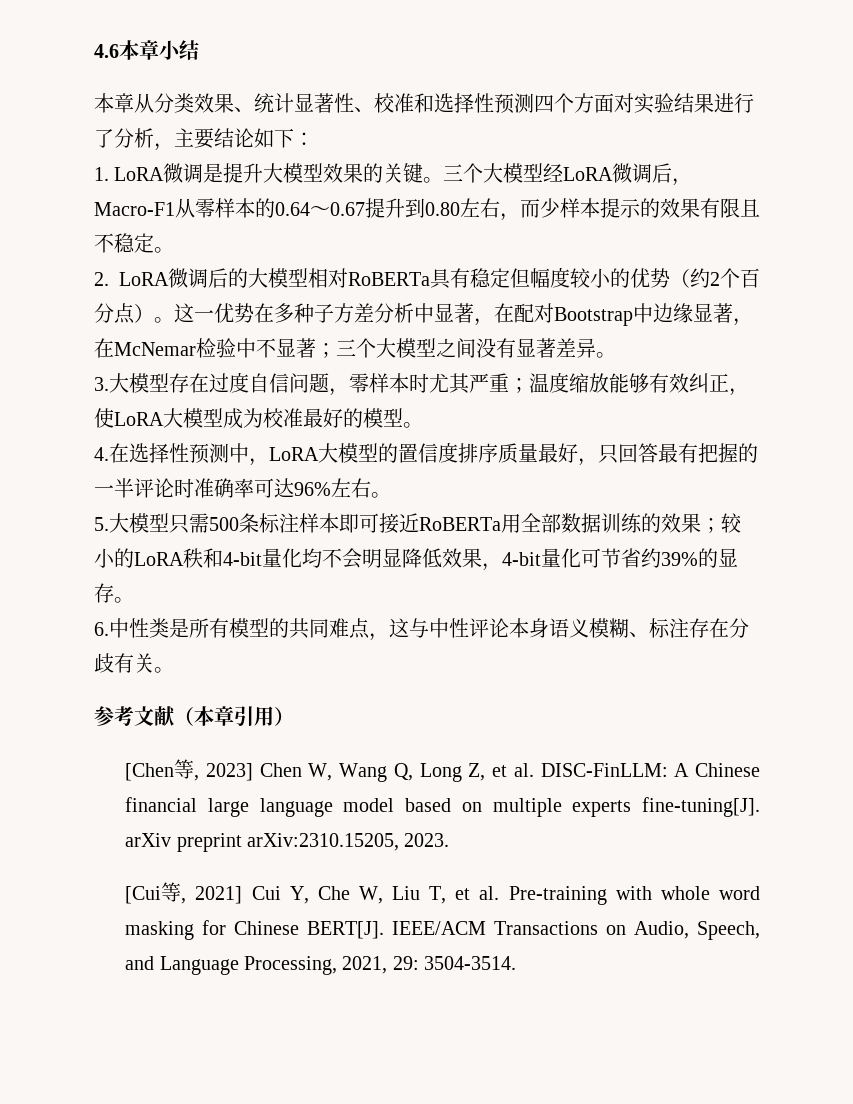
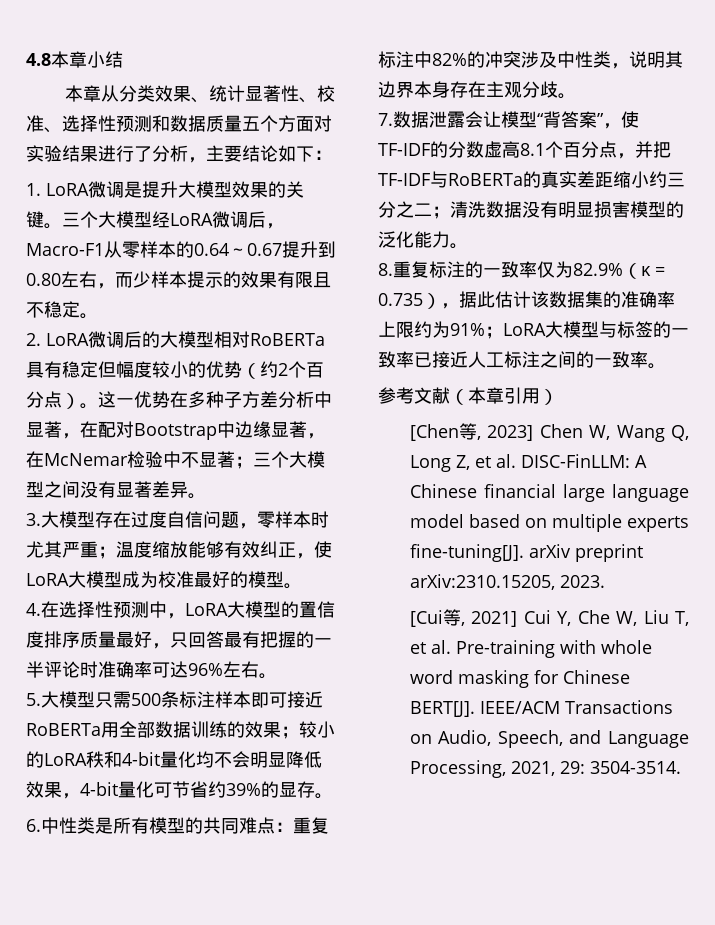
- 4.6本章小结
+ 4.8本章小结
- 本章从分类效果、统计显著性、校准和选择性预测四个方面对实验结果进行了分析，主要结论如下：
+ 本章从分类效果、统计显著性、校准、选择性预测和数据质量五个方面对实验结果进行了分析，主要结论如下：
- 6.中性类是所有模型的共同难点，这与中性评论本身语义模糊、标注存在分歧有关。
+ 6.中性类是所有模型的共同难点：重复标注中82%的冲突涉及中性类，说明其边界本身存在主观分歧。
+ 7.数据泄露会让模型“背答案”，使TF-IDF的分数虚高8.1个百分点，并把TF-IDF与RoBERTa的真实差距缩小约三分之二；清洗数据没有明显损害模型的泛化能力。
+ 8.重复标注的一致率仅为82.9%（κ = 0.735），据此估计该数据集的准确率上限约为91%；LoRA大模型与标签的一致率已接近人工标注之间的一致率。

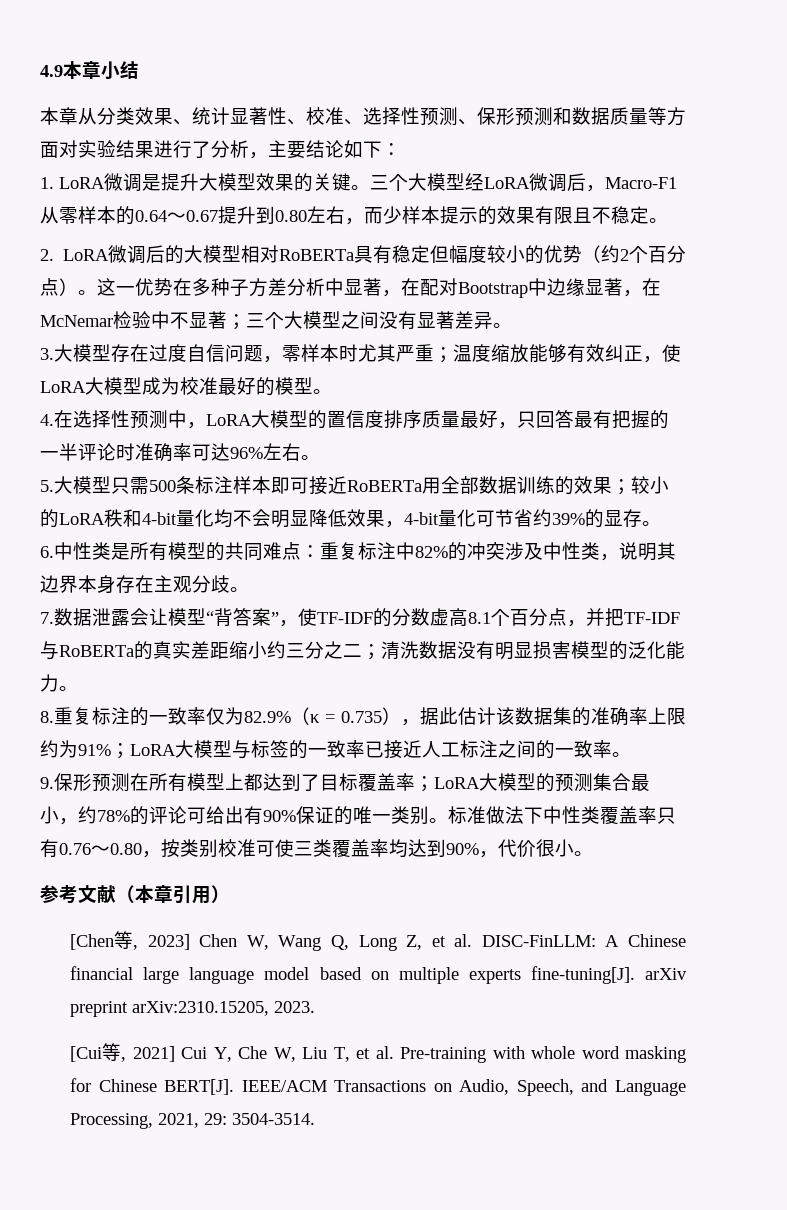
- 4.8本章小结
+ 4.9本章小结
- 本章从分类效果、统计显著性、校准、选择性预测和数据质量五个方面对实验结果进行了分析，主要结论如下：
+ 本章从分类效果、统计显著性、校准、选择性预测、保形预测和数据质量等方面对实验结果进行了分析，主要结论如下：
+ 9.保形预测在所有模型上都达到了目标覆盖率；LoRA大模型的预测集合最小，约78%的评论可给出有90%保证的唯一类别。标准做法下中性类覆盖率只有0.76～0.80，按类别校准可使三类覆盖率均达到90%，代价很小。

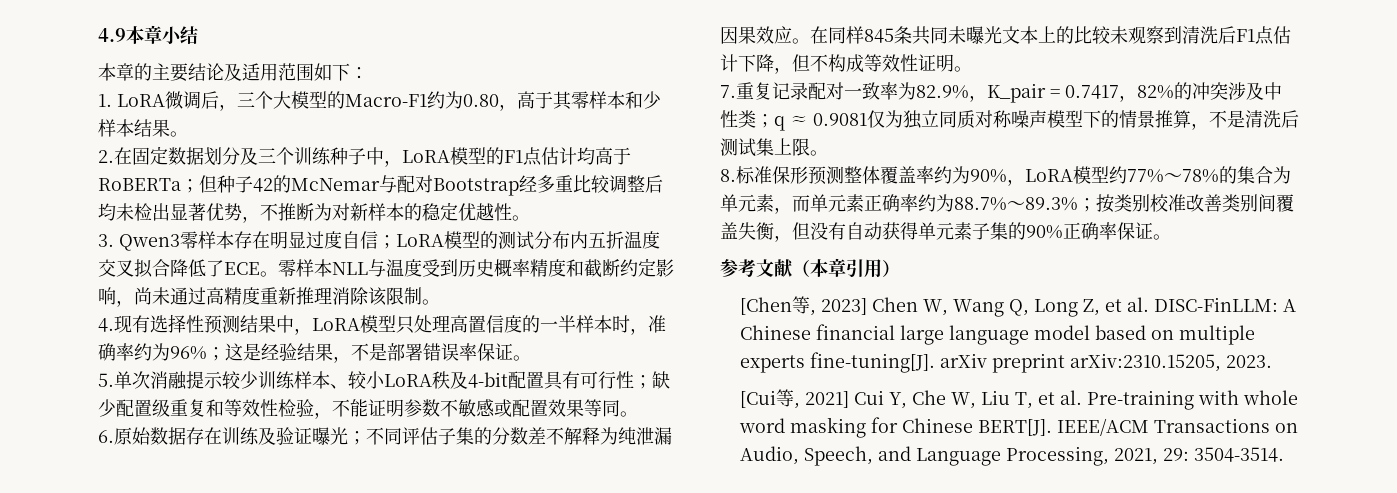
- 本章从分类效果、统计显著性、校准、选择性预测、保形预测和数据质量等方面对实验结果进行了分析，主要结论如下：
+ 本章的主要结论及适用范围如下：
- 1. LoRA微调是提升大模型效果的关键。三个大模型经LoRA微调后，Macro-F1从零样本的0.64～0.67提升到0.80左右，而少样本提示的效果有限且不稳定。
- 2. LoRA微调后的大模型相对RoBERTa具有稳定但幅度较小的优势（约2个百分点）。这一优势在多种子方差分析中显著，在配对Bootstrap中边缘显著，在McNemar检验中不显著；三个大模型之间没有显著差异。
- 3.大模型存在过度自信问题，零样本时尤其严重；温度缩放能够有效纠正，使LoRA大模型成为校准最好的模型。
+ 1. LoRA微调后，三个大模型的Macro-F1约为0.80，高于其零样本和少样本结果。
+ 2.在固定数据划分及三个训练种子中，LoRA模型的F1点估计均高于RoBERTa；但种子42的McNemar与配对Bootstrap经多重比较调整后均未检出显著优势，不推断为对新样本的稳定优越性。
+ 3. Qwen3零样本存在明显过度自信；LoRA模型的测试分布内五折温度交叉拟合降低了ECE。零样本NLL与温度受到历史概率精度和截断约定影响，尚未通过高精度重新推理消除该限制。
- 4.在选择性预测中，LoRA大模型的置信度排序质量最好，只回答最有把握的一半评论时准确率可达96%左右。
- 5.大模型只需500条标注样本即可接近RoBERTa用全部数据训练的效果；较小的LoRA秩和4-bit量化均不会明显降低效果，4-bit量化可节省约39%的显存。
- 6.中性类是所有模型的共同难点：重复标注中82%的冲突涉及中性类，说明其边界本身存在主观分歧。
- 7.数据泄露会让模型“背答案”，使TF-IDF的分数虚高8.1个百分点，并把TF-IDF与RoBERTa的真实差距缩小约三分之二；清洗数据没有明显损害模型的泛化能力。
- 8.重复标注的一致率仅为82.9%（κ = 0.735），据此估计该数据集的准确率上限约为91%；LoRA大模型与标签的一致率已接近人工标注之间的一致率。
- 9.保形预测在所有模型上都达到了目标覆盖率；LoRA大模型的预测集合最小，约78%的评论可给出有90%保证的唯一类别。标准做法下中性类覆盖率只有0.76～0.80，按类别校准可使三类覆盖率均达到90%，代价很小。
+ 4.现有选择性预测结果中，LoRA模型只处理高置信度的一半样本时，准确率约为96%；这是经验结果，不是部署错误率保证。
+ 5.单次消融提示较少训练样本、较小LoRA秩及4-bit配置具有可行性；缺少配置级重复和等效性检验，不能证明参数不敏感或配置效果等同。
+ 6.原始数据存在训练及验证曝光；不同评估子集的分数差不解释为纯泄漏因果效应。在同样845条共同未曝光文本上的比较未观察到清洗后F1点估计下降，但不构成等效性证明。
+ 7.重复记录配对一致率为82.9%，K_pair = 0.7417，82%的冲突涉及中性类；q ≈ 0.9081仅为独立同质对称噪声模型下的情景推算，不是清洗后测试集上限。
+ 8.标准保形预测整体覆盖率约为90%，LoRA模型约77%～78%的集合为单元素，而单元素正确率约为88.7%～89.3%；按类别校准改善类别间覆盖失衡，但没有自动获得单元素子集的90%正确率保证。

